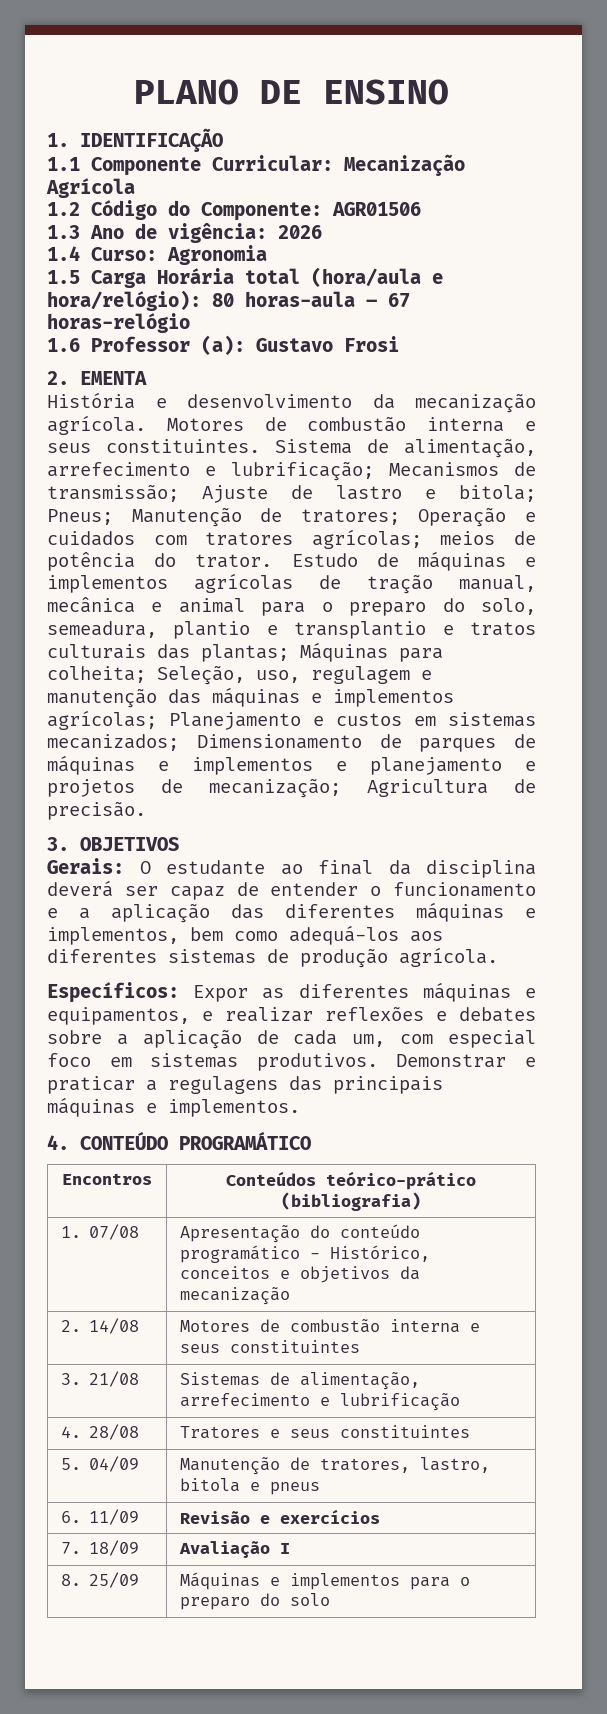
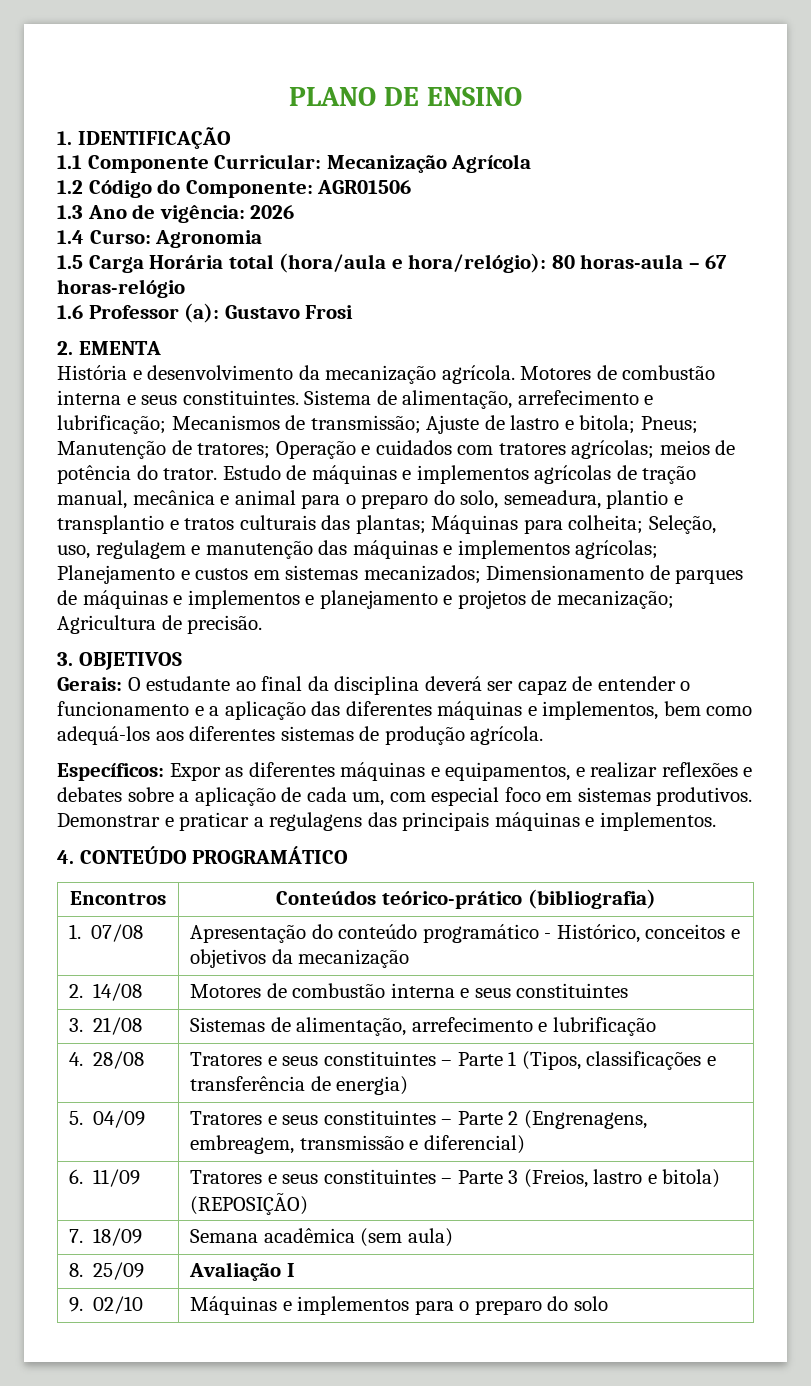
- 4. 28/08 | Tratores e seus constituintes
- 5. 04/09 | Manutenção de tratores, lastro, bitola e pneus
- 6. 11/09 | Revisão e exercícios
- 7. 18/09 | Avaliação I
+ 4. 28/08 | Tratores e seus constituintes – Parte 1 (Tipos, classificações e transferência de energia)
+ 5. 04/09 | Tratores e seus constituintes – Parte 2 (Engrenagens, embreagem, transmissão e diferencial)
+ 6. 11/09 | Tratores e seus constituintes – Parte 3 (Freios, lastro e bitola) (REPOSIÇÃO)
+ 7. 18/09 | Semana acadêmica (sem aula)
+ 8. 25/09 | Avaliação I
- 8. 25/09 | Máquinas e implementos para o preparo do solo
+ 9. 02/10 | Máquinas e implementos para o preparo do solo

